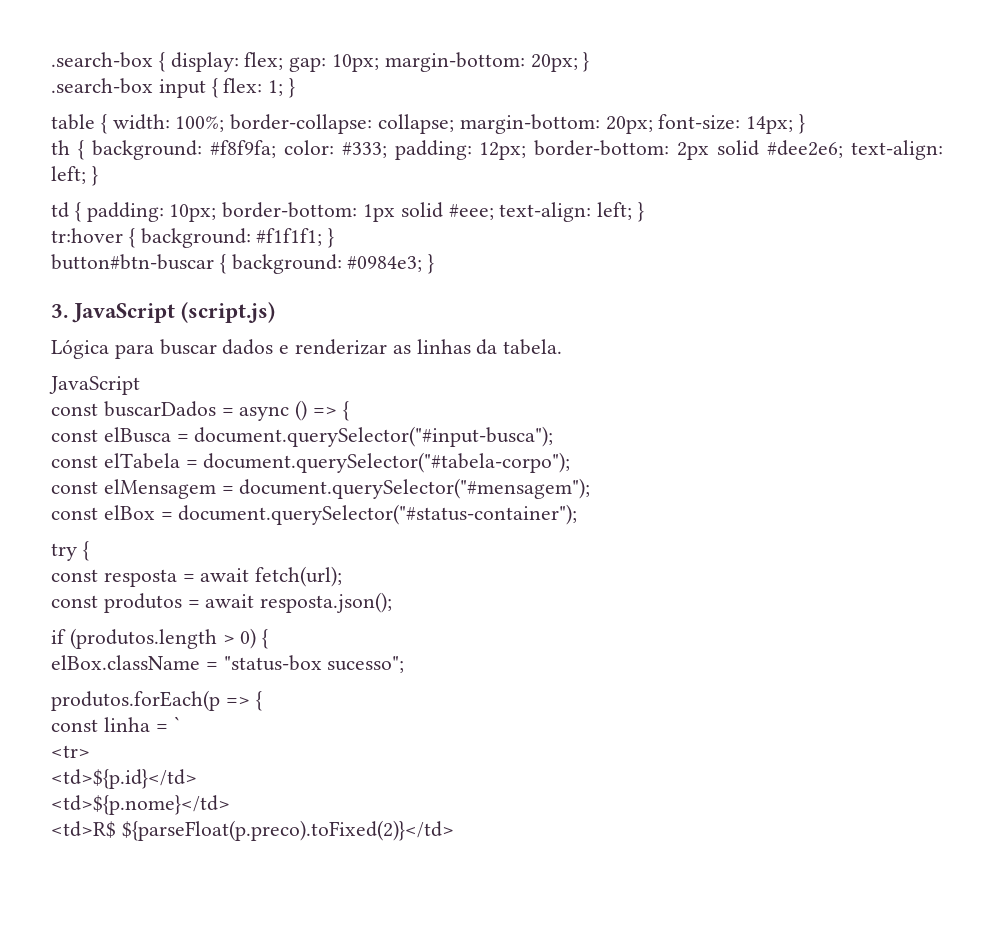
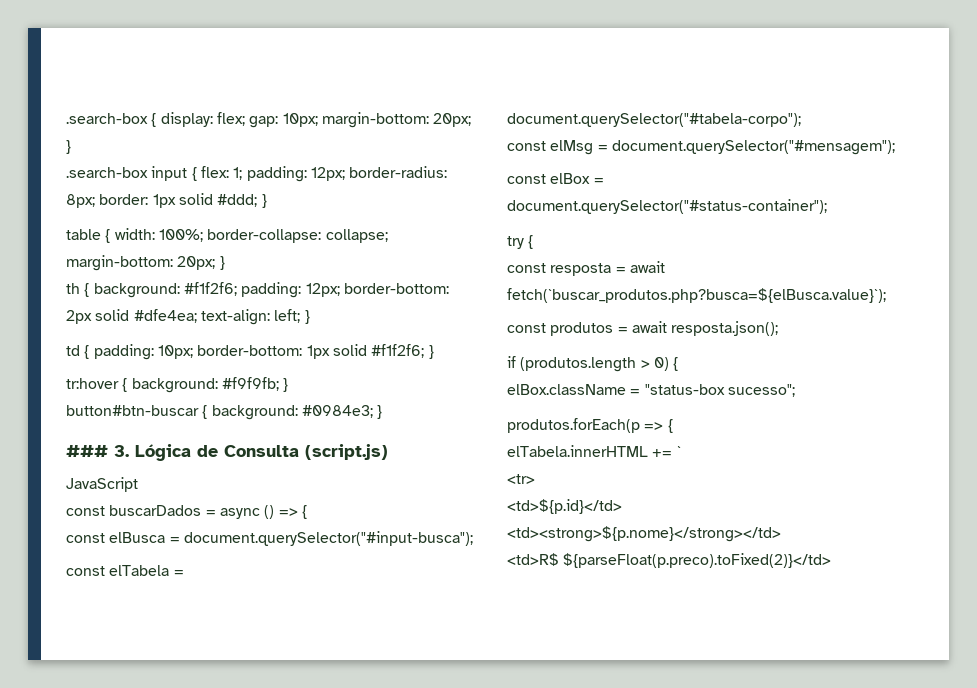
- .search-box input { flex: 1; }
+ .search-box input { flex: 1; padding: 12px; border-radius: 8px; border: 1px solid #ddd; }
- table { width: 100%; border-collapse: collapse; margin-bottom: 20px; font-size: 14px; }
+ table { width: 100%; border-collapse: collapse; margin-bottom: 20px; }
- th { background: #f8f9fa; color: #333; padding: 12px; border-bottom: 2px solid #dee2e6; text-align: left; }
+ th { background: #f1f2f6; padding: 12px; border-bottom: 2px solid #dfe4ea; text-align: left; }
- td { padding: 10px; border-bottom: 1px solid #eee; text-align: left; }
+ td { padding: 10px; border-bottom: 1px solid #f1f2f6; }
- tr:hover { background: #f1f1f1; }
+ tr:hover { background: #f9f9fb; }
- 3. JavaScript (script.js)
- Lógica para buscar dados e renderizar as linhas da tabela.
+ ### 3. Lógica de Consulta (script.js)
- const elMensagem = document.querySelector("#mensagem");
+ const elMsg = document.querySelector("#mensagem");
- const resposta = await fetch(url);
+ const resposta = await fetch(`buscar_produtos.php?busca=${elBusca.value}`);
- const linha = `
+ elTabela.innerHTML += `
- <td>${p.nome}</td>
+ <td><strong>${p.nome}</strong></td>

